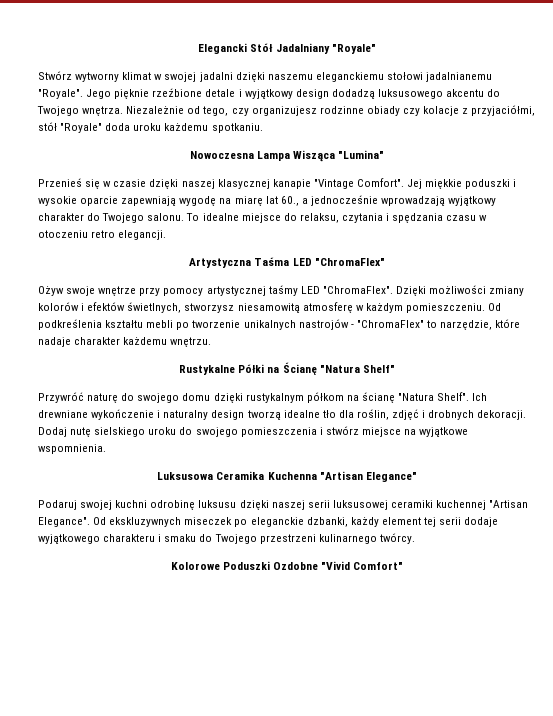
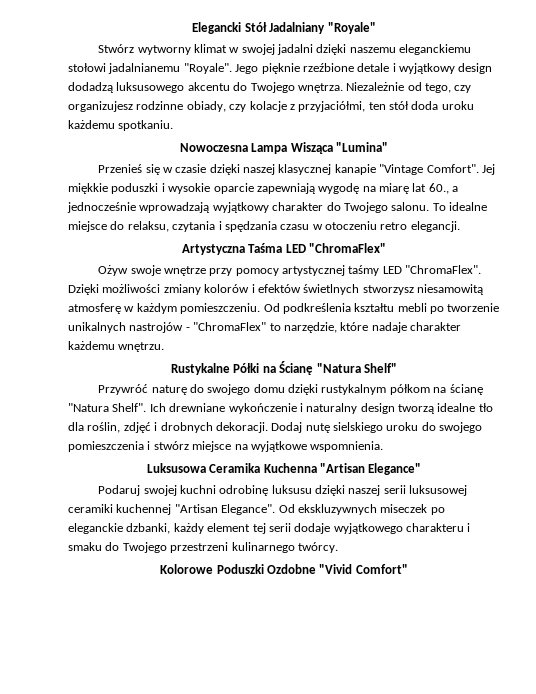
- Niezależnie od tego, czy organizujesz rodzinne obiady czy kolacje z przyjaciółmi, stół "Royale" doda uroku każdemu spotkaniu.
+ Niezależnie od tego, czy organizujesz rodzinne obiady, czy kolacje z przyjaciółmi, ten stół doda uroku każdemu spotkaniu.
- Dzięki możliwości zmiany kolorów i efektów świetlnych, stworzysz niesamowitą atmosferę w każdym pomieszczeniu.
+ Dzięki możliwości zmiany kolorów i efektów świetlnych stworzysz niesamowitą atmosferę w każdym pomieszczeniu.

